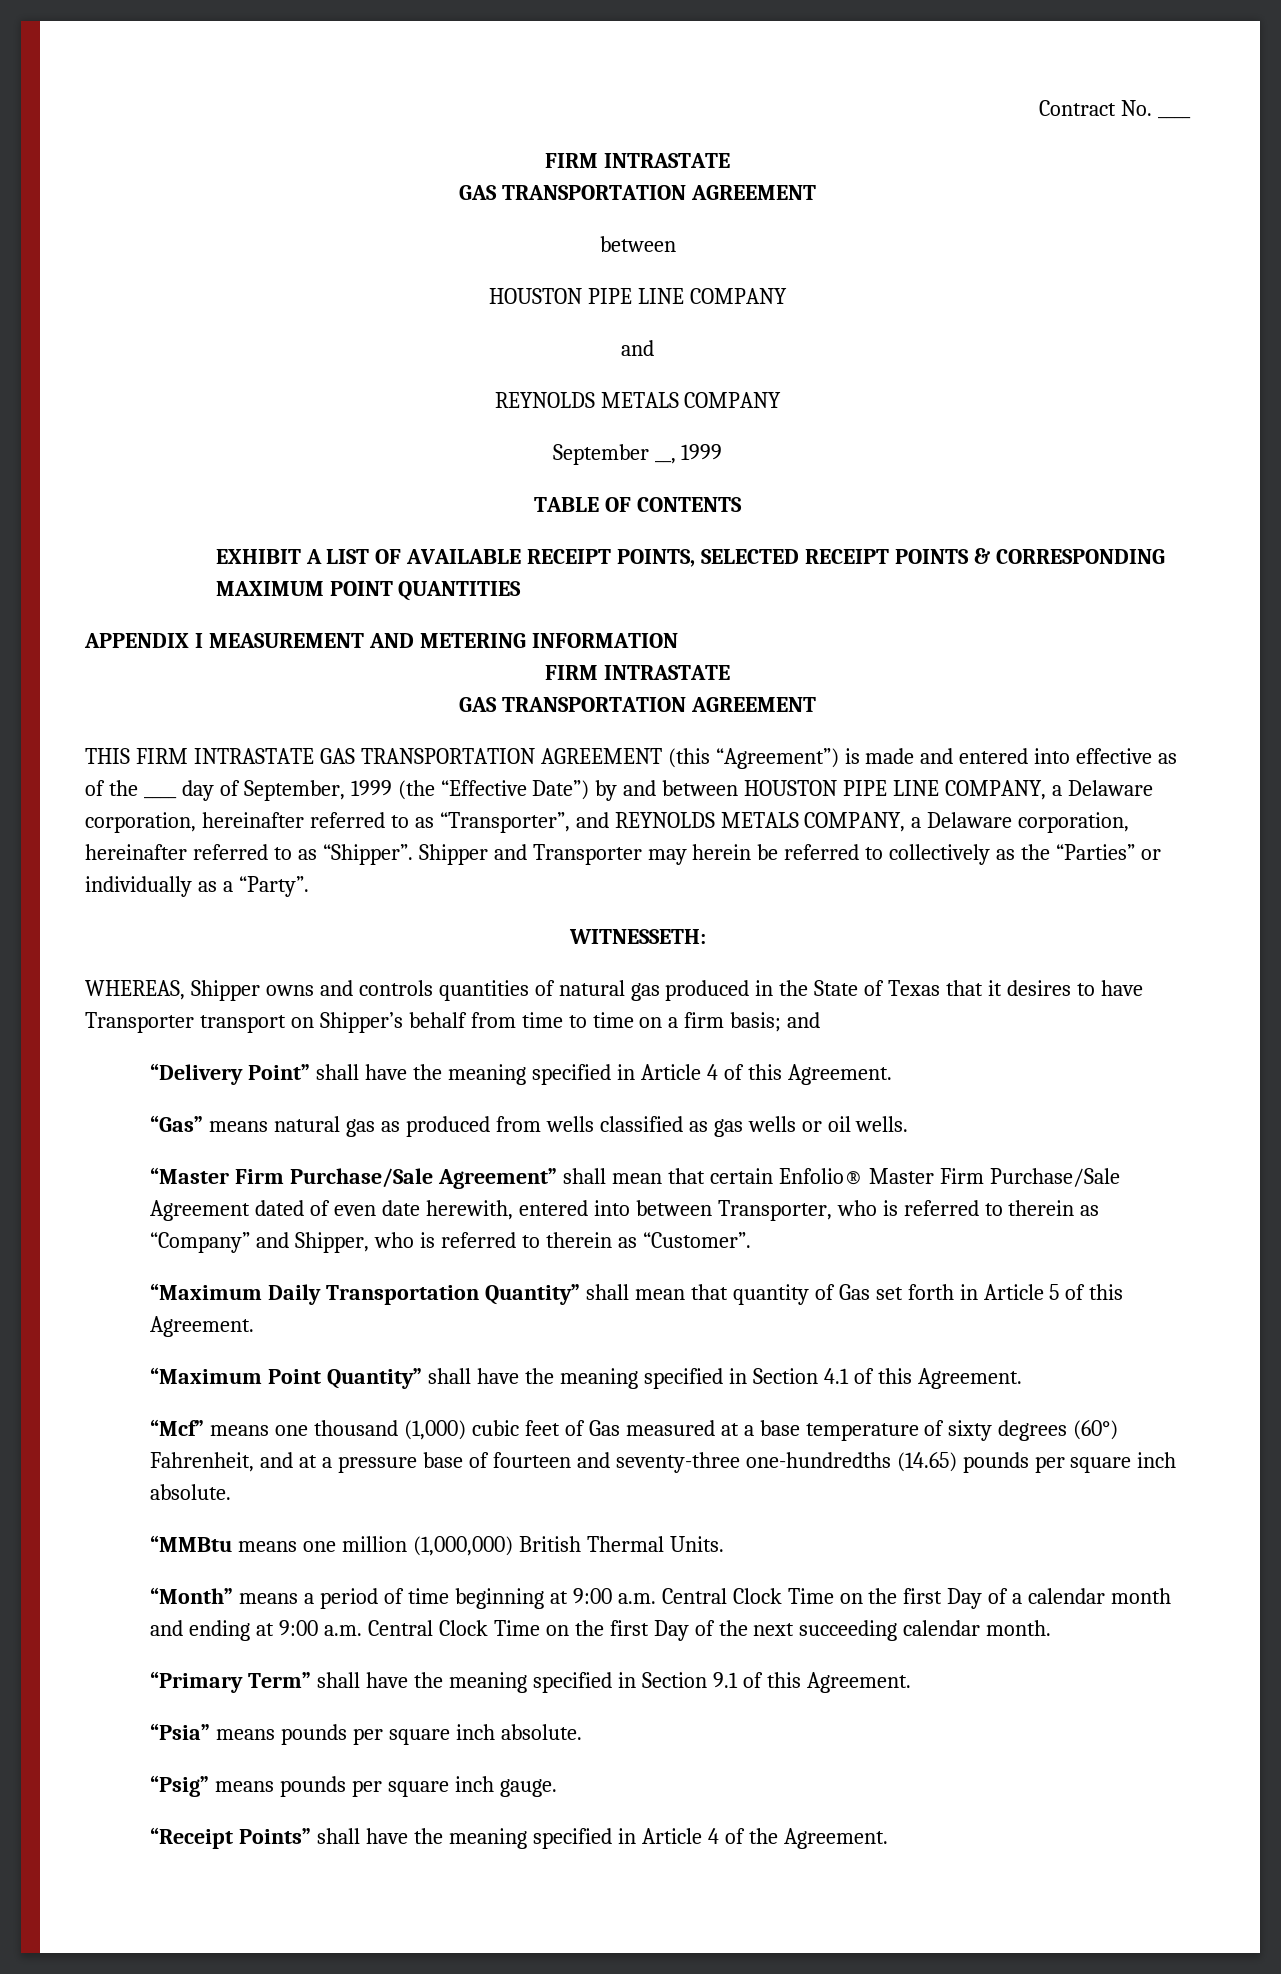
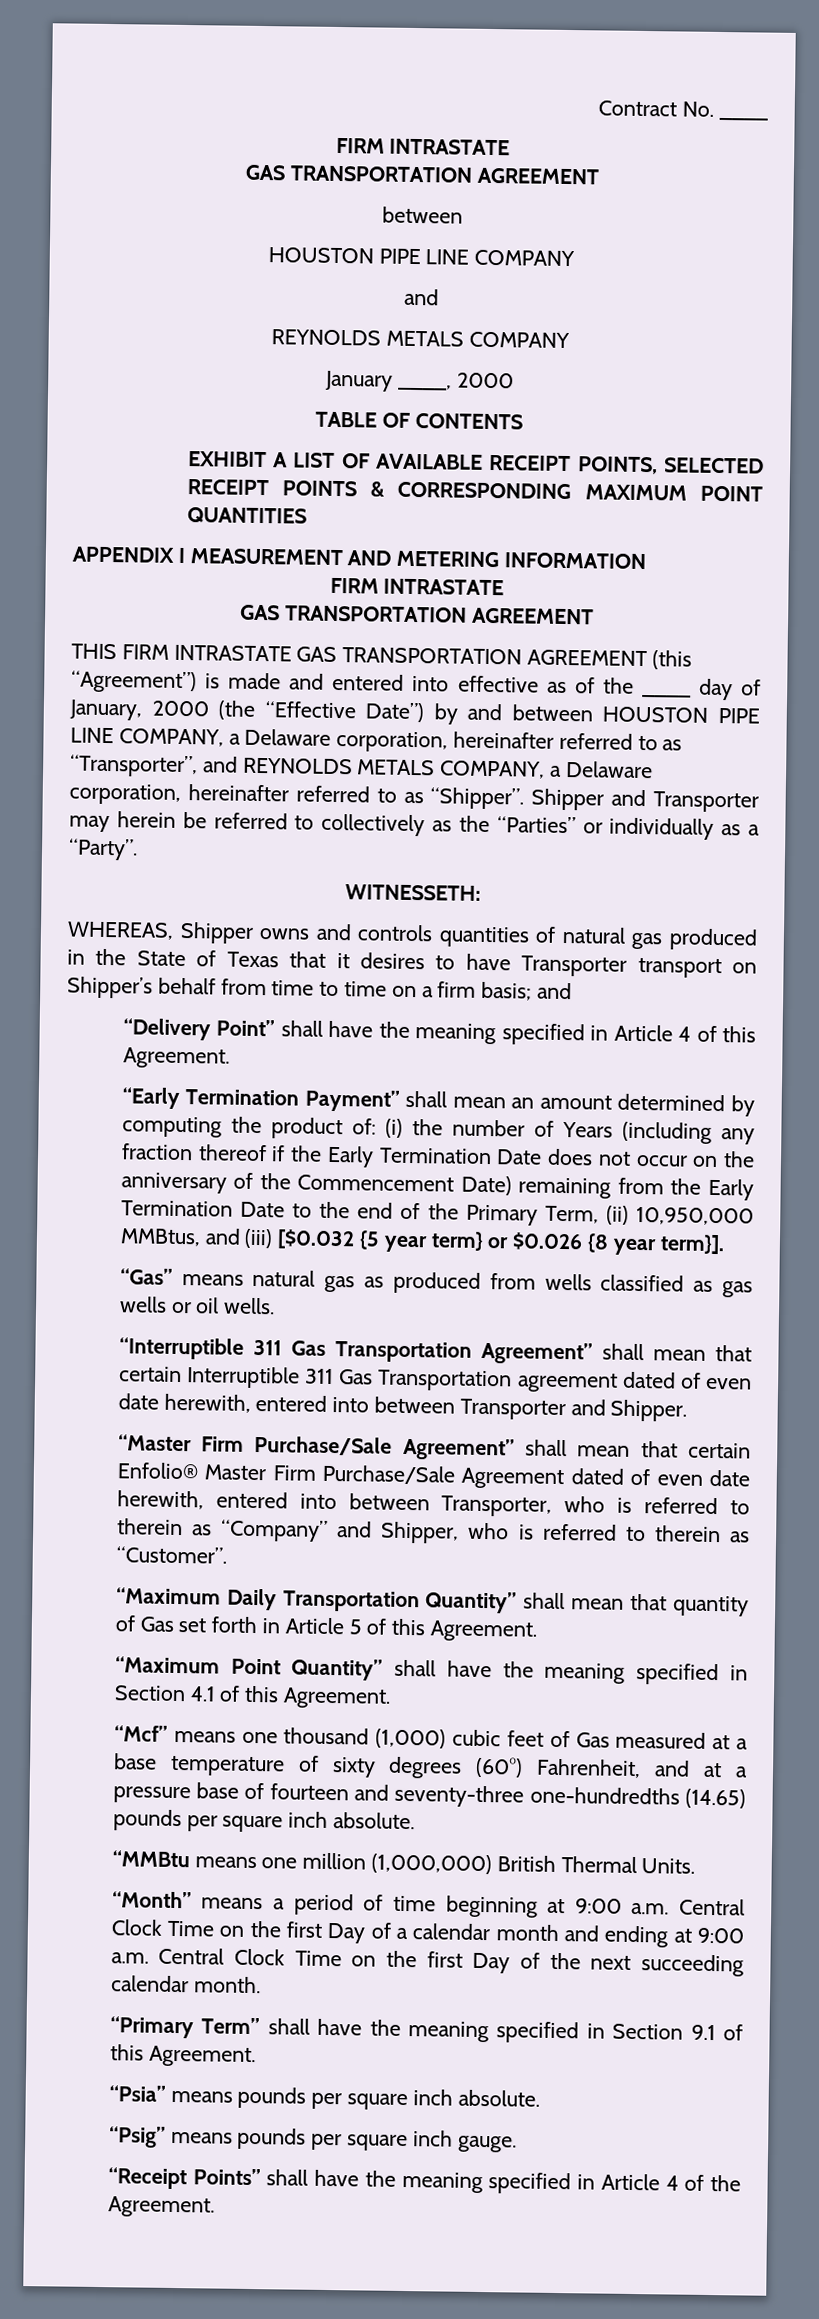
- September __, 1999
+ January ____, 2000
- THIS FIRM INTRASTATE GAS TRANSPORTATION AGREEMENT (this “Agreement”) is made and entered into effective as of the ____ day of September, 1999 (the “Effective Date”) by and between HOUSTON PIPE LINE COMPANY, a Delaware corporation, hereinafter referred to as “Transporter”, and REYNOLDS METALS COMPANY, a Delaware corporation, hereinafter referred to as “Shipper”.
+ THIS FIRM INTRASTATE GAS TRANSPORTATION AGREEMENT (this “Agreement”) is made and entered into effective as of the ____ day of January, 2000 (the “Effective Date”) by and between HOUSTON PIPE LINE COMPANY, a Delaware corporation, hereinafter referred to as “Transporter”, and REYNOLDS METALS COMPANY, a Delaware corporation, hereinafter referred to as “Shipper”.
+ “Early Termination Payment” shall mean an amount determined by computing the product of: (i) the number of Years (including any fraction thereof if the Early Termination Date does not occur on the anniversary of the Commencement Date) remaining from the Early Termination Date to the end of the Primary Term, (ii) 10,950,000 MMBtus, and (iii) [$0.032 {5 year term} or $0.026 {8 year term}].
+ “Interruptible 311 Gas Transportation Agreement” shall mean that certain Interruptible 311 Gas Transportation agreement dated of even date herewith, entered into between Transporter and Shipper.

